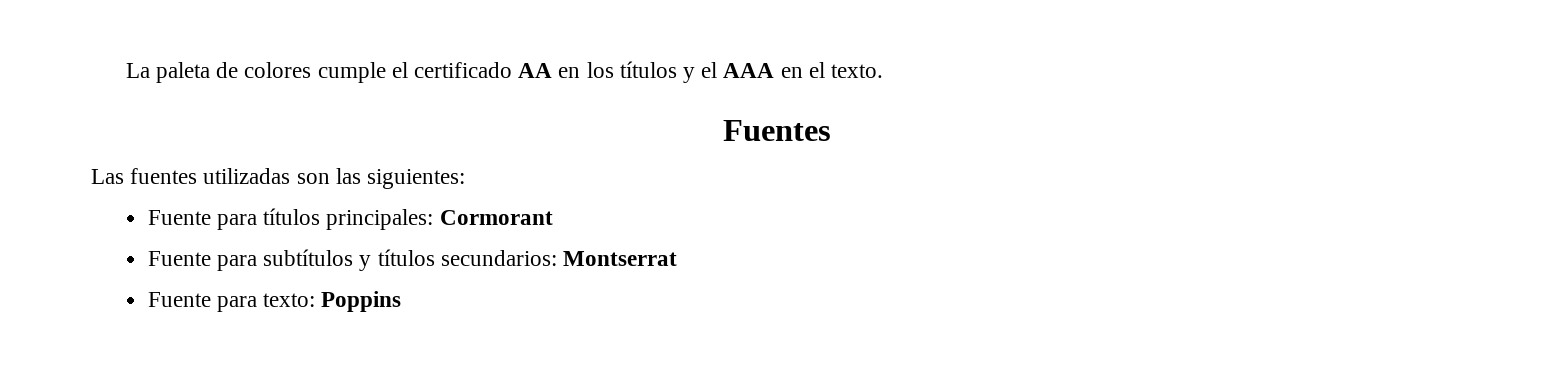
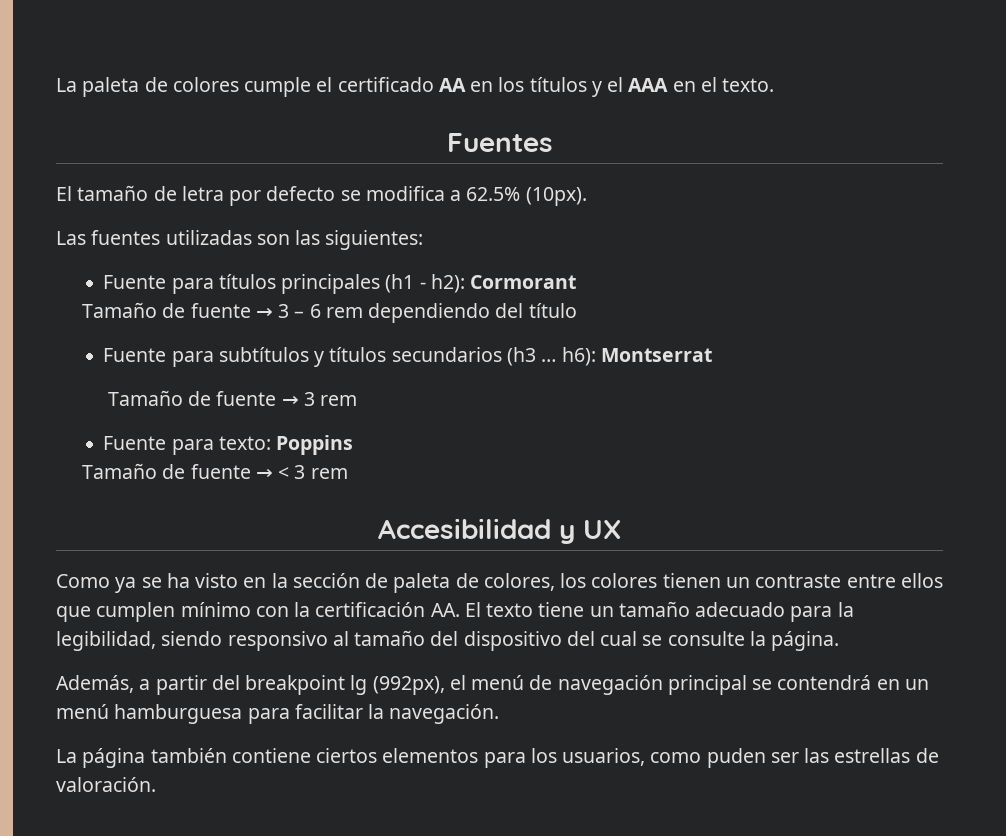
+ El tamaño de letra por defecto se modifica a 62.5% (10px).
- Fuente para títulos principales: Cormorant
+ Fuente para títulos principales (h1 - h2): Cormorant
+ Tamaño de fuente → 3 – 6 rem dependiendo del título
- Fuente para subtítulos y títulos secundarios: Montserrat
+ Fuente para subtítulos y títulos secundarios (h3 … h6): Montserrat
+ Tamaño de fuente → 3 rem
  Fuente para texto: Poppins
+ Tamaño de fuente → < 3 rem
+ Accesibilidad y UX
+ Como ya se ha visto en la sección de paleta de colores, los colores tienen un contraste entre ellos que cumplen mínimo con la certificación AA. El texto tiene un tamaño adecuado para la legibilidad, siendo responsivo al tamaño del dispositivo del cual se consulte la página.
+ Además, a partir del breakpoint lg (992px), el menú de navegación principal se contendrá en un menú hamburguesa para facilitar la navegación.
+ La página también contiene ciertos elementos para los usuarios, como puden ser las estrellas de valoración.

